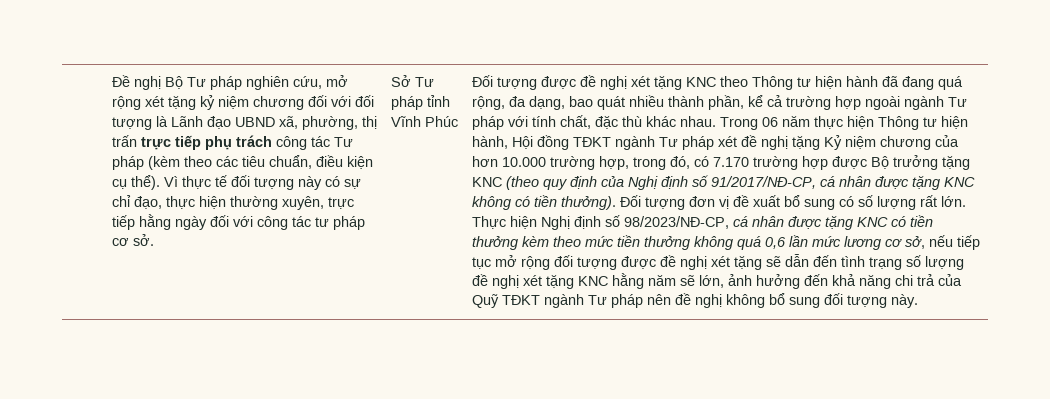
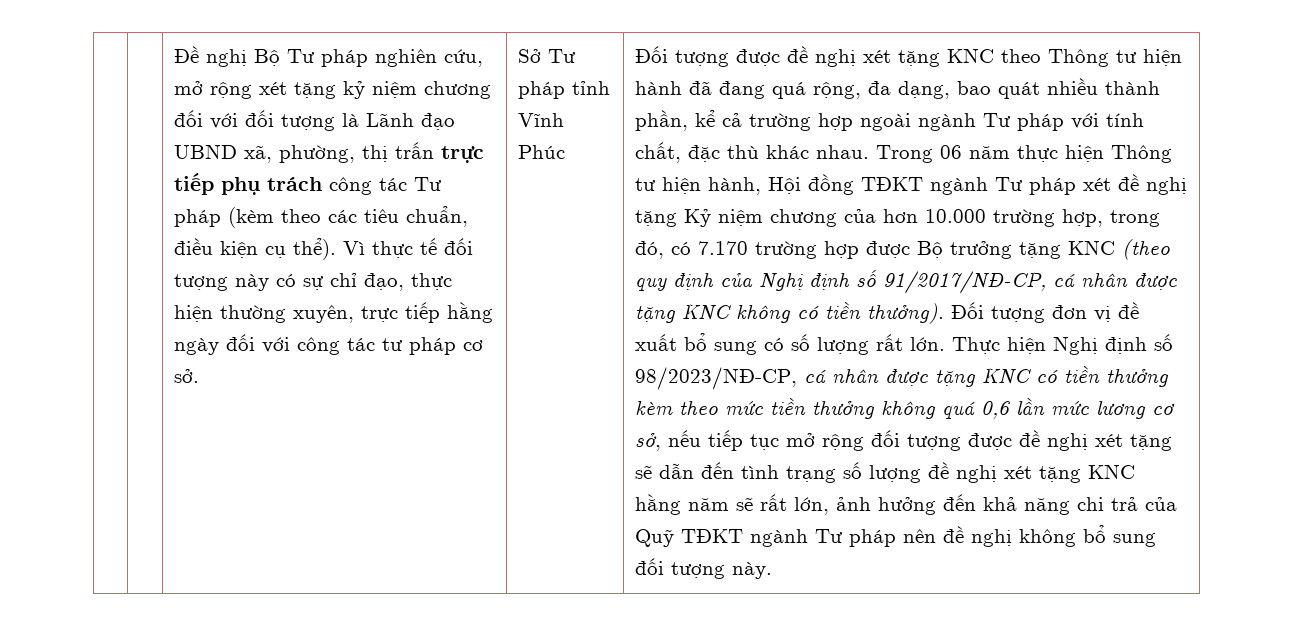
- Thực hiện Nghị định số 98/2023/NĐ-CP, cá nhân được tặng KNC có tiền thưởng kèm theo mức tiền thưởng không quá 0,6 lần mức lương cơ sở, nếu tiếp tục mở rộng đối tượng được đề nghị xét tặng sẽ dẫn đến tình trạng số lượng đề nghị xét tặng KNC hằng năm sẽ lớn, ảnh hưởng đến khả năng chi trả của Quỹ TĐKT ngành Tư pháp nên đề nghị không bổ sung đối tượng này.
+ Thực hiện Nghị định số 98/2023/NĐ-CP, cá nhân được tặng KNC có tiền thưởng kèm theo mức tiền thưởng không quá 0,6 lần mức lương cơ sở, nếu tiếp tục mở rộng đối tượng được đề nghị xét tặng sẽ dẫn đến tình trạng số lượng đề nghị xét tặng KNC hằng năm sẽ rất lớn, ảnh hưởng đến khả năng chi trả của Quỹ TĐKT ngành Tư pháp nên đề nghị không bổ sung đối tượng này.

